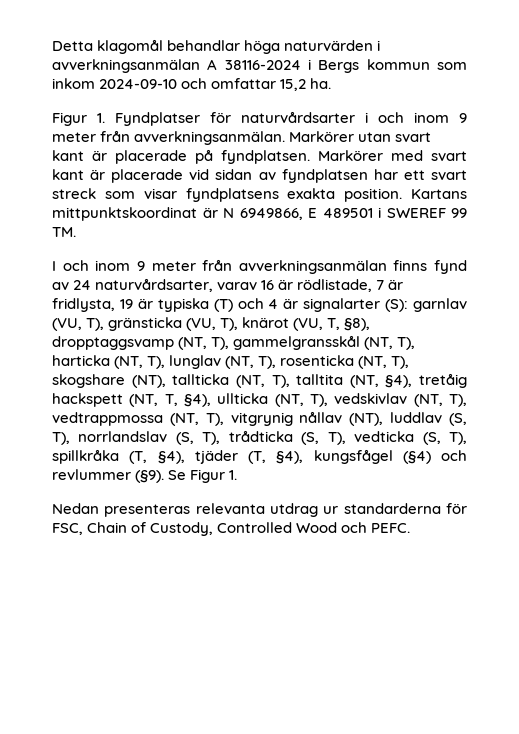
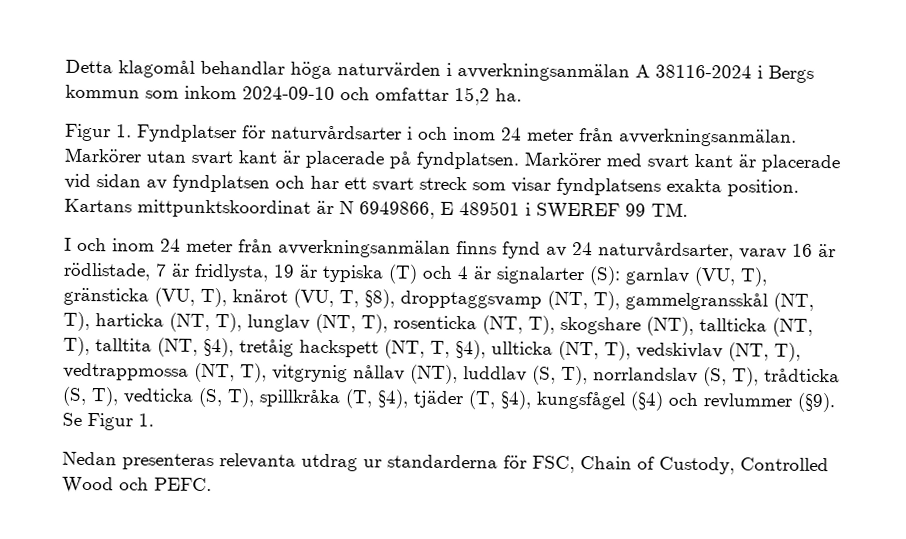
- Figur 1. Fyndplatser för naturvårdsarter i och inom 9 meter från avverkningsanmälan.
+ Figur 1. Fyndplatser för naturvårdsarter i och inom 24 meter från avverkningsanmälan.
- Markörer med svart kant är placerade vid sidan av fyndplatsen har ett svart streck som visar fyndplatsens exakta position.
+ Markörer med svart kant är placerade vid sidan av fyndplatsen och har ett svart streck som visar fyndplatsens exakta position.
- I och inom 9 meter från avverkningsanmälan finns fynd av 24 naturvårdsarter, varav 16 är rödlistade, 7 är fridlysta, 19 är typiska (T) och 4 är signalarter (S):
+ I och inom 24 meter från avverkningsanmälan finns fynd av 24 naturvårdsarter, varav 16 är rödlistade, 7 är fridlysta, 19 är typiska (T) och 4 är signalarter (S):

